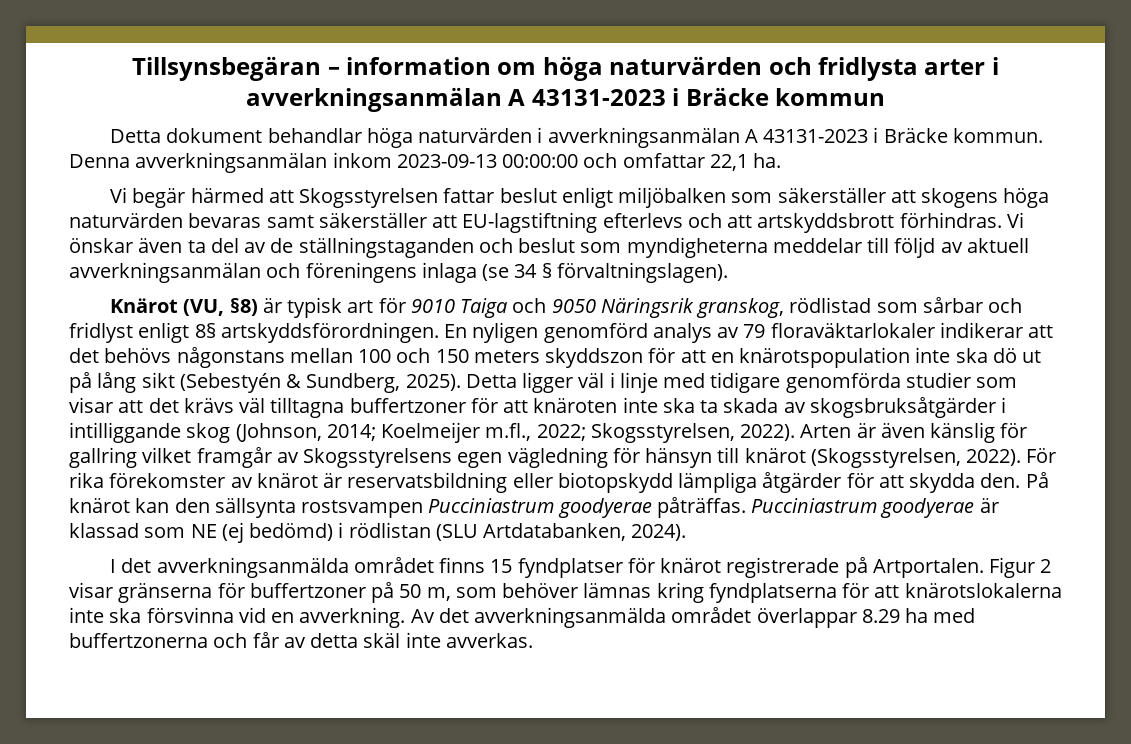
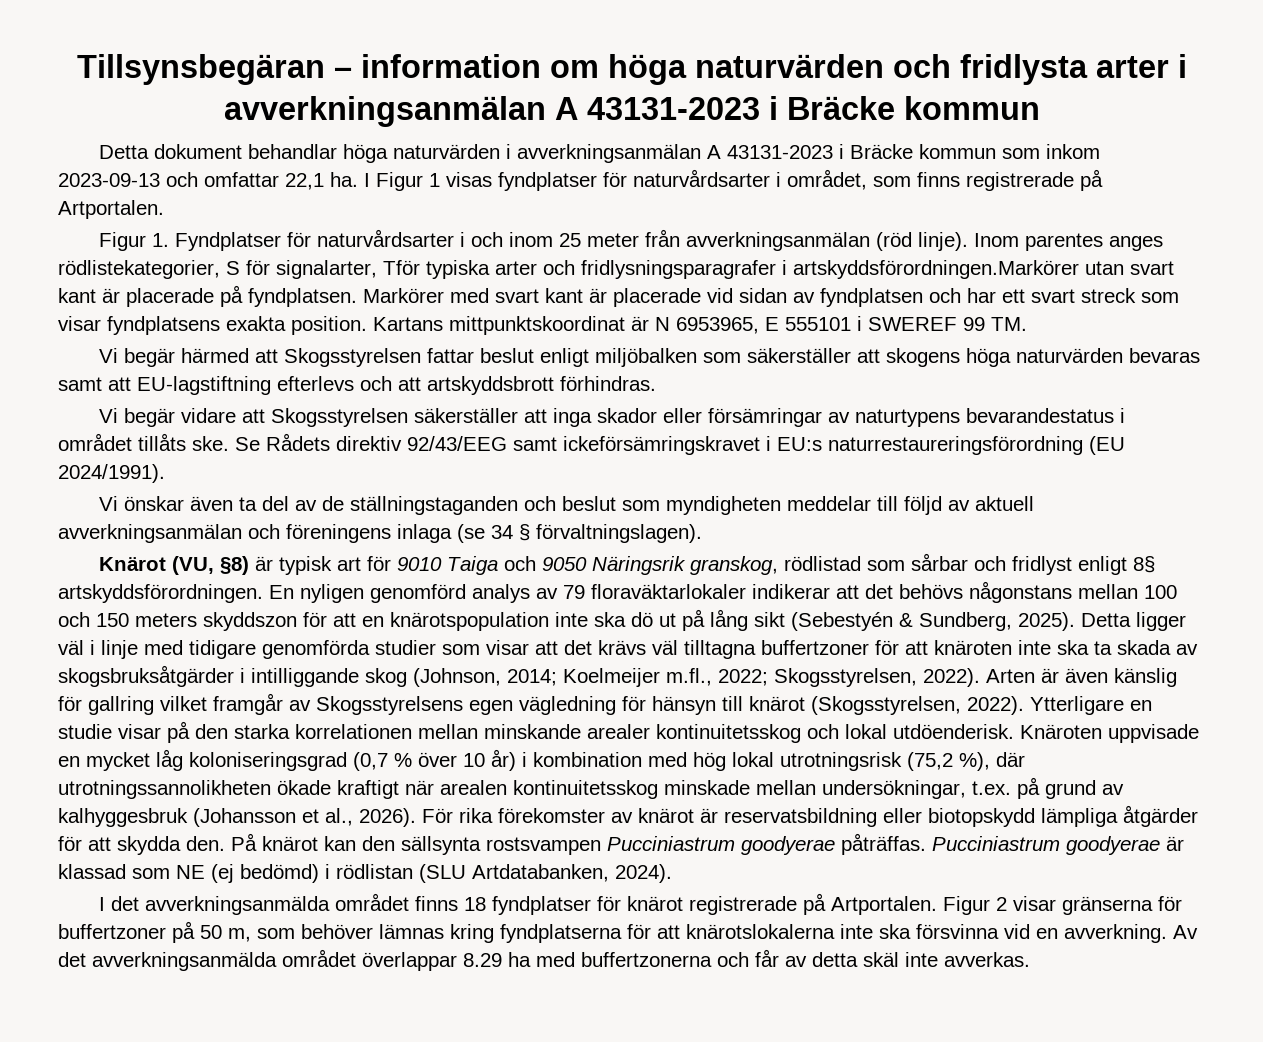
- Detta dokument behandlar höga naturvärden i avverkningsanmälan A 43131-2023 i Bräcke kommun. Denna avverkningsanmälan inkom 2023-09-13 00:00:00 och omfattar 22,1 ha.
+ Detta dokument behandlar höga naturvärden i avverkningsanmälan A 43131-2023 i Bräcke kommun som inkom 2023-09-13 och omfattar 22,1 ha. I Figur 1 visas fyndplatser för naturvårdsarter i området, som finns registrerade på Artportalen.
+ Figur 1. Fyndplatser för naturvårdsarter i och inom 25 meter från avverkningsanmälan (röd linje). Inom parentes anges rödlistekategorier, S för signalarter, Tför typiska arter och fridlysningsparagrafer i artskyddsförordningen.Markörer utan svart kant är placerade på fyndplatsen. Markörer med svart kant är placerade vid sidan av fyndplatsen och har ett svart streck som visar fyndplatsens exakta position. Kartans mittpunktskoordinat är N 6953965, E 555101 i SWEREF 99 TM.
- Vi begär härmed att Skogsstyrelsen fattar beslut enligt miljöbalken som säkerställer att skogens höga naturvärden bevaras samt säkerställer att EU-lagstiftning efterlevs och att artskyddsbrott förhindras. Vi önskar även ta del av de ställningstaganden och beslut som myndigheterna meddelar till följd av aktuell avverkningsanmälan och föreningens inlaga (se 34 § förvaltningslagen).
+ Vi begär härmed att Skogsstyrelsen fattar beslut enligt miljöbalken som säkerställer att skogens höga naturvärden bevaras samt att EU-lagstiftning efterlevs och att artskyddsbrott förhindras.
+ Vi begär vidare att Skogsstyrelsen säkerställer att inga skador eller försämringar av naturtypens bevarandestatus i området tillåts ske. Se Rådets direktiv 92/43/EEG samt ickeförsämringskravet i EU:s naturrestaureringsförordning (EU 2024/1991).
+ Vi önskar även ta del av de ställningstaganden och beslut som myndigheten meddelar till följd av aktuell avverkningsanmälan och föreningens inlaga (se 34 § förvaltningslagen).
+ Ytterligare en studie visar på den starka korrelationen mellan minskande arealer kontinuitetsskog och lokal utdöenderisk. Knäroten uppvisade en mycket låg koloniseringsgrad (0,7 % över 10 år) i kombination med hög lokal utrotningsrisk (75,2 %), där utrotningssannolikheten ökade kraftigt när arealen kontinuitetsskog minskade mellan undersökningar, t.ex. på grund av kalhyggesbruk (Johansson et al., 2026).
- I det avverkningsanmälda området finns 15 fyndplatser för knärot registrerade på Artportalen.
+ I det avverkningsanmälda området finns 18 fyndplatser för knärot registrerade på Artportalen.

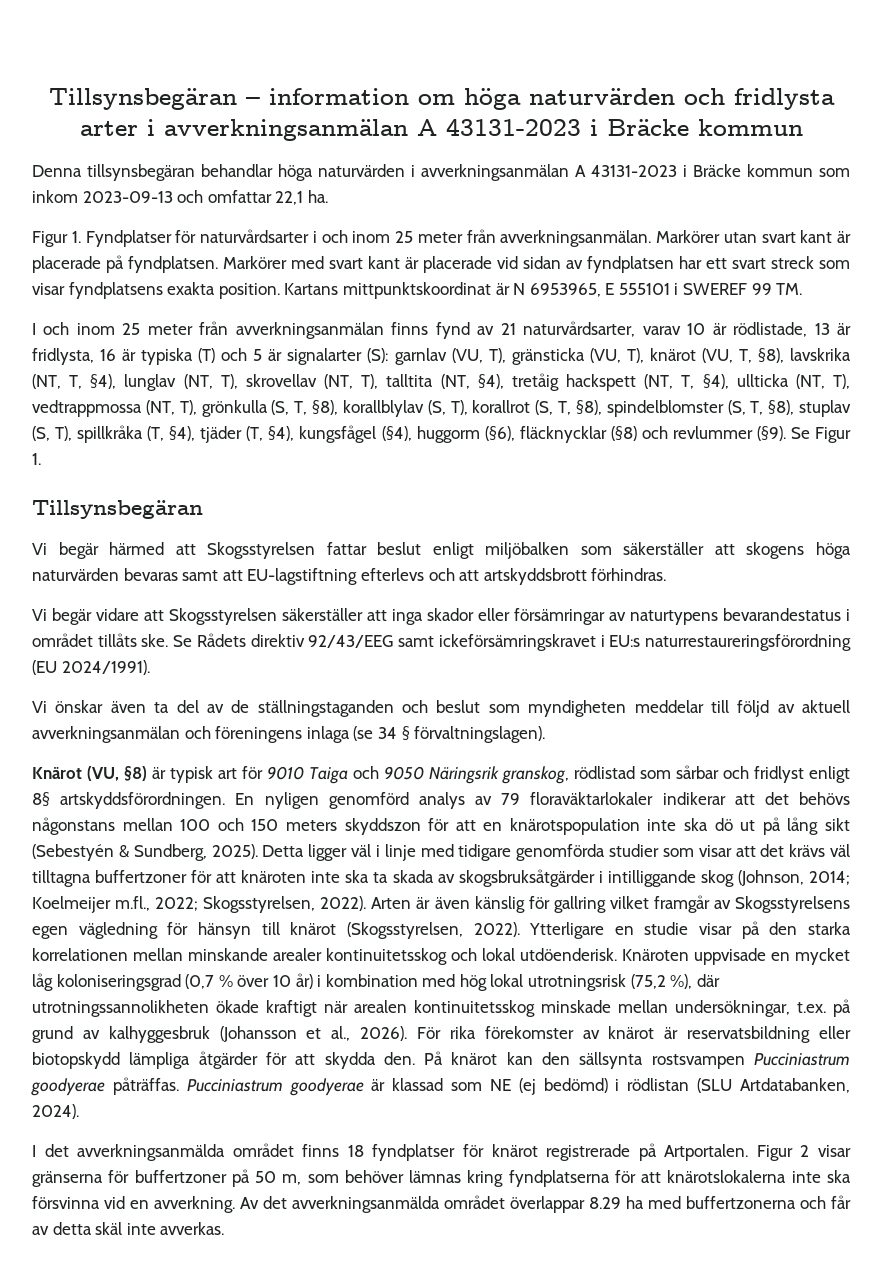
- Detta dokument behandlar höga naturvärden i avverkningsanmälan A 43131-2023 i Bräcke kommun som inkom 2023-09-13 och omfattar 22,1 ha. I Figur 1 visas fyndplatser för naturvårdsarter i området, som finns registrerade på Artportalen.
+ Denna tillsynsbegäran behandlar höga naturvärden i avverkningsanmälan A 43131-2023 i Bräcke kommun som inkom 2023-09-13 och omfattar 22,1 ha.
- Figur 1. Fyndplatser för naturvårdsarter i och inom 25 meter från avverkningsanmälan (röd linje). Inom parentes anges rödlistekategorier, S för signalarter, Tför typiska arter och fridlysningsparagrafer i artskyddsförordningen.Markörer utan svart kant är placerade på fyndplatsen.
+ Figur 1. Fyndplatser för naturvårdsarter i och inom 25 meter från avverkningsanmälan. Markörer utan svart kant är placerade på fyndplatsen.
- Markörer med svart kant är placerade vid sidan av fyndplatsen och har ett svart streck som visar fyndplatsens exakta position.
+ Markörer med svart kant är placerade vid sidan av fyndplatsen har ett svart streck som visar fyndplatsens exakta position.
+ I och inom 25 meter från avverkningsanmälan finns fynd av 21 naturvårdsarter, varav 10 är rödlistade, 13 är fridlysta, 16 är typiska (T) och 5 är signalarter (S): garnlav (VU, T), gränsticka (VU, T), knärot (VU, T, §8), lavskrika (NT, T, §4), lunglav (NT, T), skrovellav (NT, T), talltita (NT, §4), tretåig hackspett (NT, T, §4), ullticka (NT, T), vedtrappmossa (NT, T), grönkulla (S, T, §8), korallblylav (S, T), korallrot (S, T, §8), spindelblomster (S, T, §8), stuplav (S, T), spillkråka (T, §4), tjäder (T, §4), kungsfågel (§4), huggorm (§6), fläcknycklar (§8) och revlummer (§9). Se Figur 1.
+ Tillsynsbegäran

